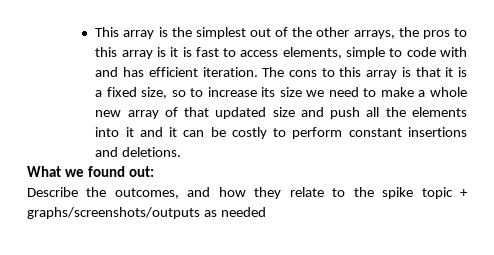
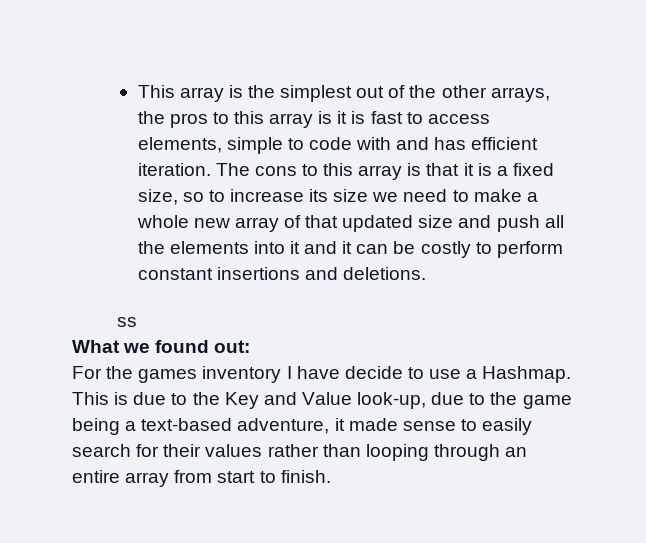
+ ss
- Describe the outcomes, and how they relate to the spike topic + graphs/screenshots/outputs as needed
+ For the games inventory I have decide to use a Hashmap. This is due to the Key and Value look-up, due to the game being a text-based adventure, it made sense to easily search for their values rather than looping through an entire array from start to finish.

